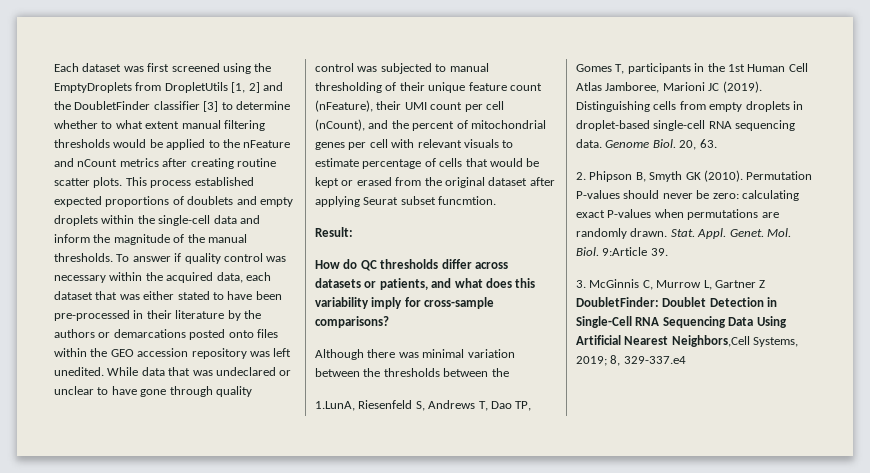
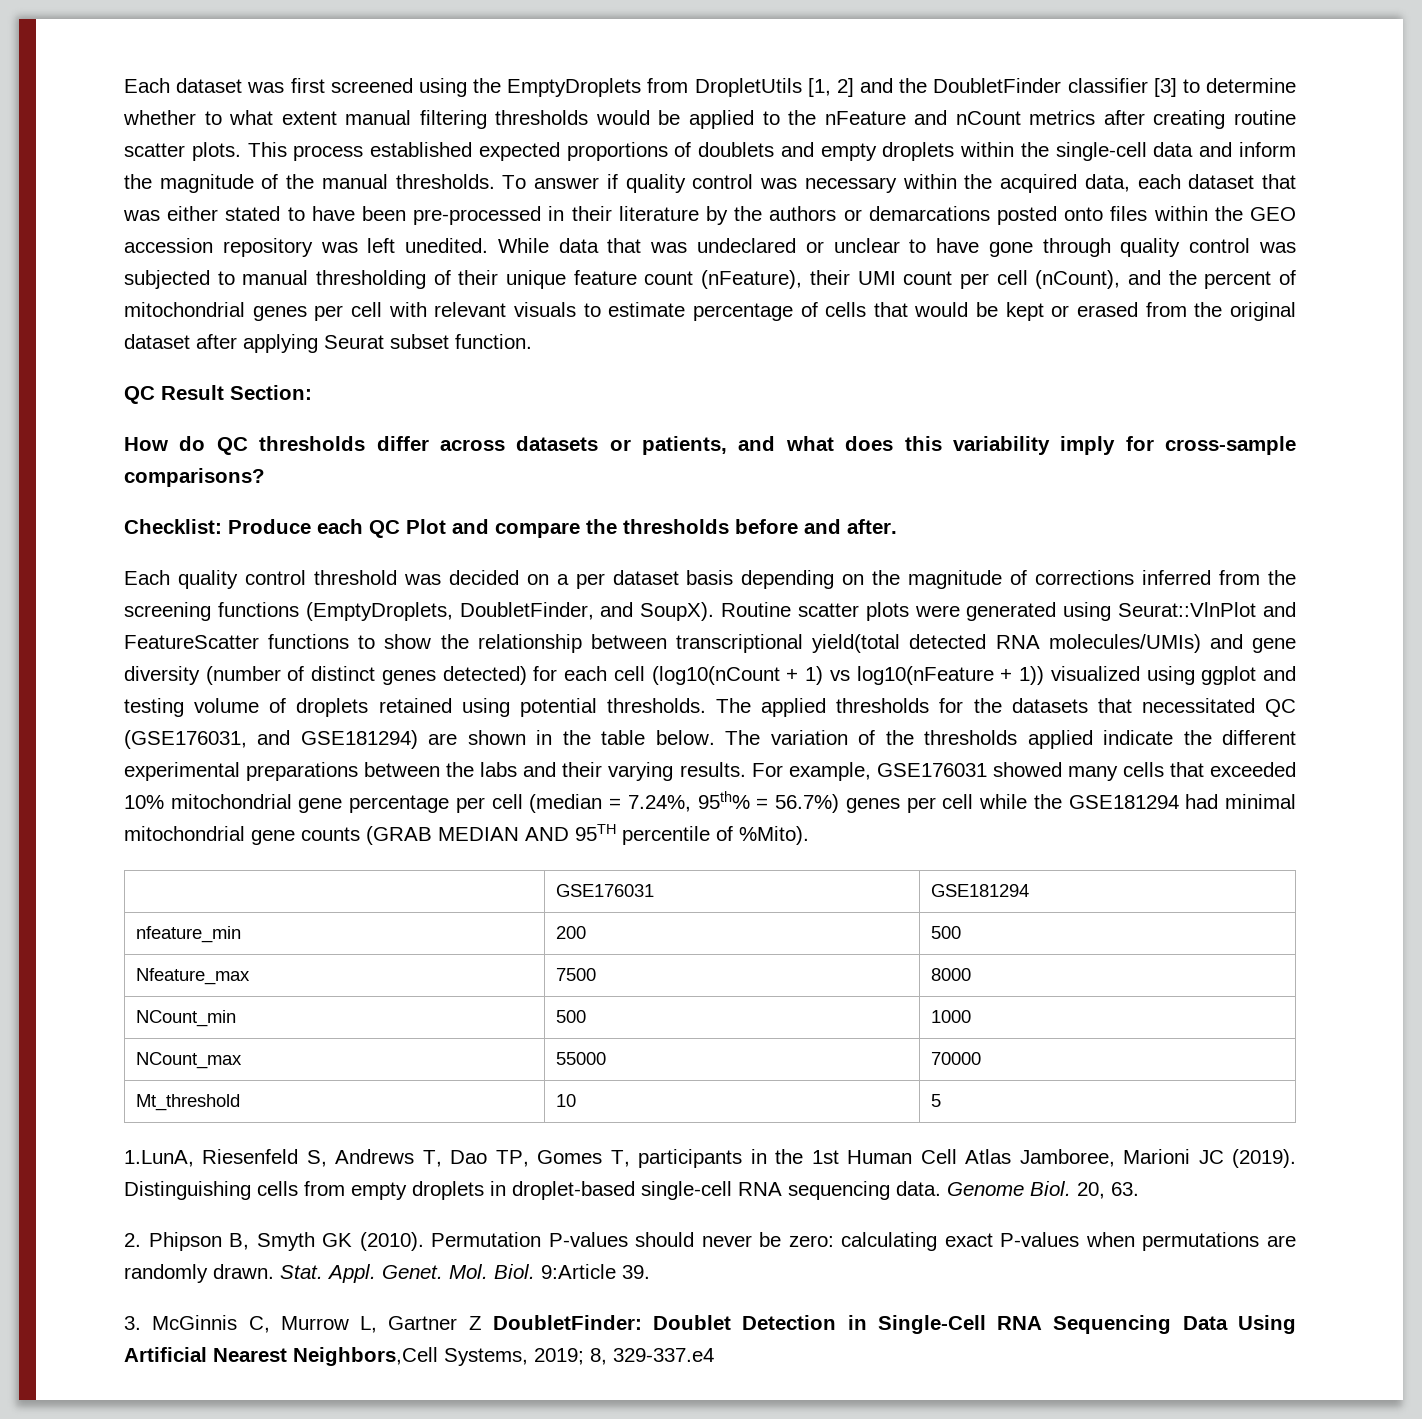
- While data that was undeclared or unclear to have gone through quality control was subjected to manual thresholding of their unique feature count (nFeature), their UMI count per cell (nCount), and the percent of mitochondrial genes per cell with relevant visuals to estimate percentage of cells that would be kept or erased from the original dataset after applying Seurat subset funcmtion.
- Result:
+ While data that was undeclared or unclear to have gone through quality control was subjected to manual thresholding of their unique feature count (nFeature), their UMI count per cell (nCount), and the percent of mitochondrial genes per cell with relevant visuals to estimate percentage of cells that would be kept or erased from the original dataset after applying Seurat subset function.
+ QC Result Section:
- Although there was minimal variation between the thresholds between the
+ Checklist: Produce each QC Plot and compare the thresholds before and after.
+ Each quality control threshold was decided on a per dataset basis depending on the magnitude of corrections inferred from the screening functions (EmptyDroplets, DoubletFinder, and SoupX). Routine scatter plots were generated using Seurat::VlnPlot and FeatureScatter functions to show the relationship between transcriptional yield(total detected RNA molecules/UMIs) and gene diversity (number of distinct genes detected) for each cell (log10(nCount + 1) vs log10(nFeature + 1)) visualized using ggplot and testing volume of droplets retained using potential thresholds. The applied thresholds for the datasets that necessitated QC (GSE176031, and GSE181294) are shown in the table below. The variation of the thresholds applied indicate the different experimental preparations between the labs and their varying results. For example, GSE176031 showed many cells that exceeded 10% mitochondrial gene percentage per cell (median = 7.24%, 95th% = 56.7%) genes per cell while the GSE181294 had minimal mitochondrial gene counts (GRAB MEDIAN AND 95TH percentile of %Mito).
+ | GSE176031 | GSE181294
+ nfeature_min | 200 | 500
+ Nfeature_max | 7500 | 8000
+ NCount_min | 500 | 1000
+ NCount_max | 55000 | 70000
+ Mt_threshold | 10 | 5

